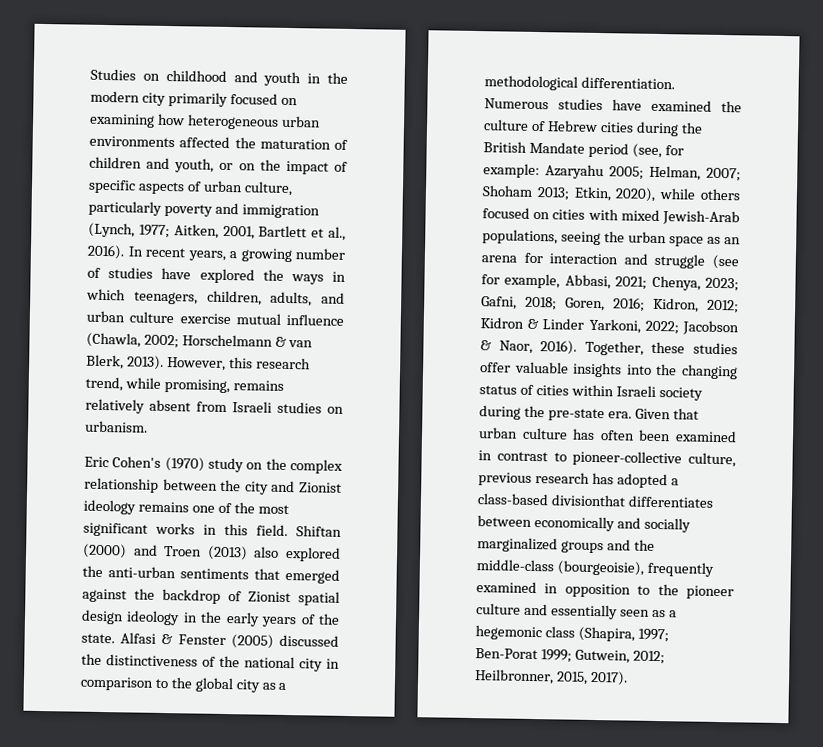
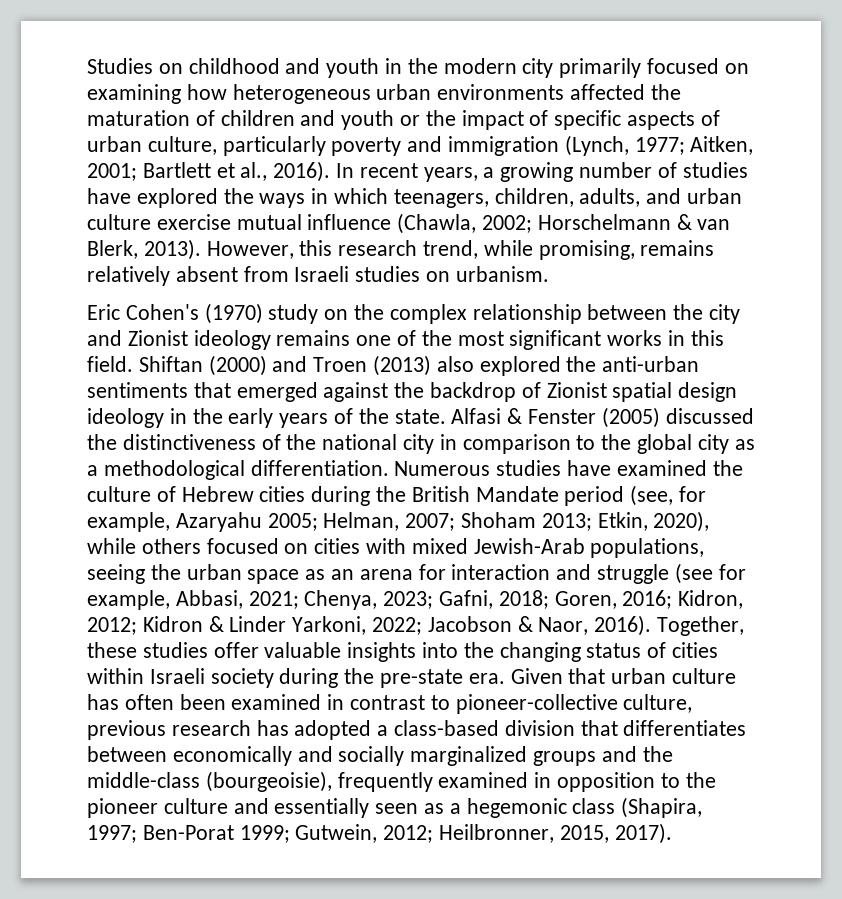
- Studies on childhood and youth in the modern city primarily focused on examining how heterogeneous urban environments affected the maturation of children and youth, or on the impact of specific aspects of urban culture, particularly poverty and immigration (Lynch, 1977; Aitken, 2001, Bartlett et al., 2016).
+ Studies on childhood and youth in the modern city primarily focused on examining how heterogeneous urban environments affected the maturation of children and youth or the impact of specific aspects of urban culture, particularly poverty and immigration (Lynch, 1977; Aitken, 2001; Bartlett et al., 2016).
- Numerous studies have examined the culture of Hebrew cities during the British Mandate period (see, for example: Azaryahu 2005;
+ Numerous studies have examined the culture of Hebrew cities during the British Mandate period (see, for example, Azaryahu 2005;
- Given that urban culture has often been examined in contrast to pioneer-collective culture, previous research has adopted a class-based divisionthat differentiates between economically and socially marginalized groups and the middle-class (bourgeoisie), frequently examined in opposition to the pioneer culture and essentially seen as a hegemonic class (Shapira, 1997; Ben-Porat 1999; Gutwein, 2012; Heilbronner, 2015, 2017).
+ Given that urban culture has often been examined in contrast to pioneer-collective culture, previous research has adopted a class-based division that differentiates between economically and socially marginalized groups and the middle-class (bourgeoisie), frequently examined in opposition to the pioneer culture and essentially seen as a hegemonic class (Shapira, 1997; Ben-Porat 1999; Gutwein, 2012; Heilbronner, 2015, 2017).

